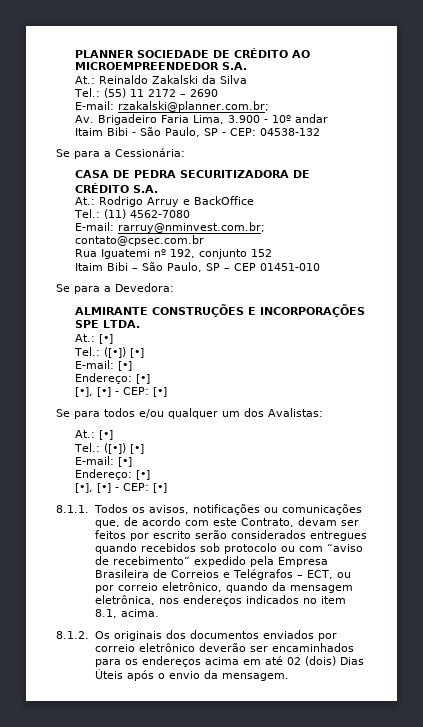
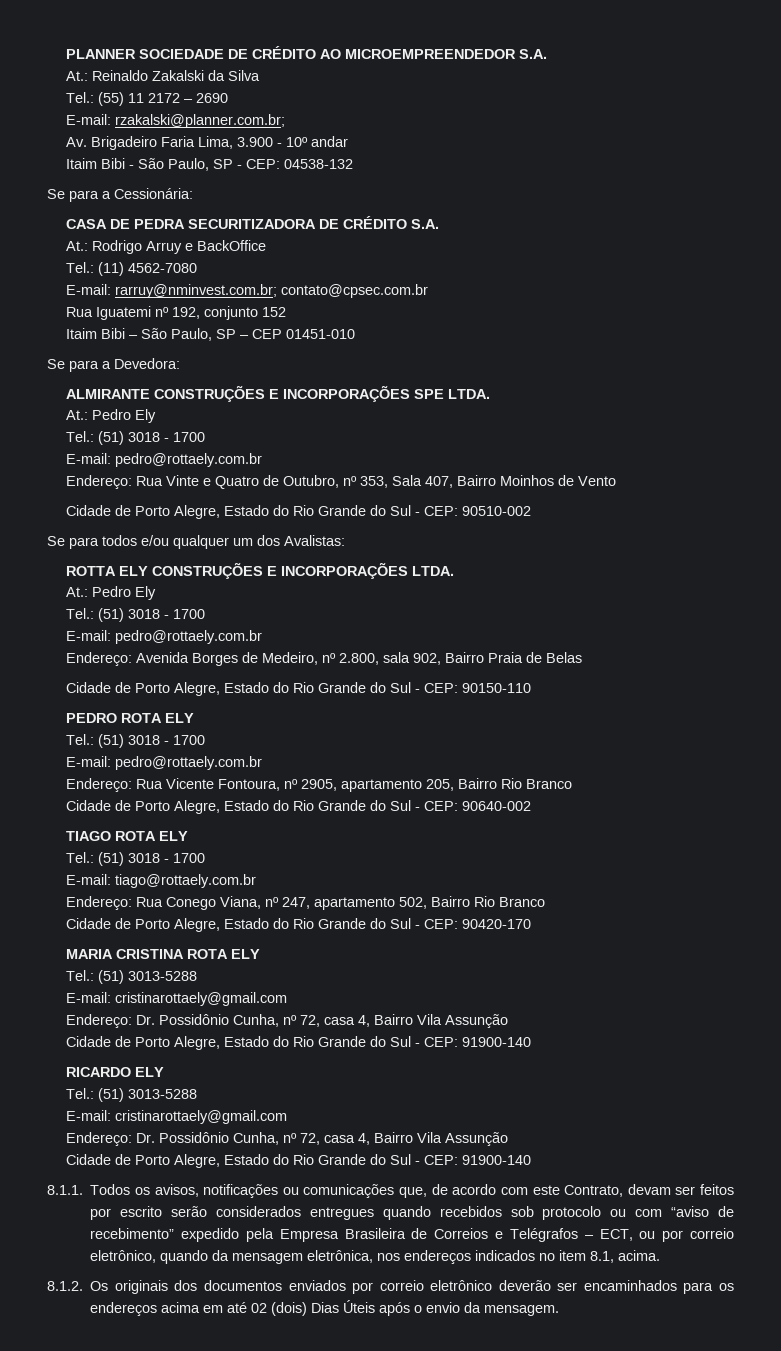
  ALMIRANTE CONSTRUÇÕES E INCORPORAÇÕES SPE LTDA.
- At.: [•]
- Tel.: ([•]) [•]
- E-mail: [•]
- Endereço: [•]
- [•], [•] - CEP: [•]
+ At.: Pedro Ely
+ Tel.: (51) 3018 - 1700
+ E-mail: pedro@rottaely.com.br
+ Endereço: Rua Vinte e Quatro de Outubro, nº 353, Sala 407, Bairro Moinhos de Vento
+ Cidade de Porto Alegre, Estado do Rio Grande do Sul - CEP: 90510-002
  Se para todos e/ou qualquer um dos Avalistas:
- At.: [•]
- Tel.: ([•]) [•]
- E-mail: [•]
- Endereço: [•]
- [•], [•] - CEP: [•]
+ ROTTA ELY CONSTRUÇÕES E INCORPORAÇÕES LTDA.
+ At.: Pedro Ely
+ Tel.: (51) 3018 - 1700
+ E-mail: pedro@rottaely.com.br
+ Endereço: Avenida Borges de Medeiro, nº 2.800, sala 902, Bairro Praia de Belas
+ Cidade de Porto Alegre, Estado do Rio Grande do Sul - CEP: 90150-110
+ PEDRO ROTA ELY
+ Tel.: (51) 3018 - 1700
+ E-mail: pedro@rottaely.com.br
+ Endereço: Rua Vicente Fontoura, nº 2905, apartamento 205, Bairro Rio Branco
+ Cidade de Porto Alegre, Estado do Rio Grande do Sul - CEP: 90640-002
+ TIAGO ROTA ELY
+ Tel.: (51) 3018 - 1700
+ E-mail: tiago@rottaely.com.br
+ Endereço: Rua Conego Viana, nº 247, apartamento 502, Bairro Rio Branco
+ Cidade de Porto Alegre, Estado do Rio Grande do Sul - CEP: 90420-170
+ MARIA CRISTINA ROTA ELY
+ Tel.: (51) 3013-5288
+ E-mail: cristinarottaely@gmail.com
+ Endereço: Dr. Possidônio Cunha, nº 72, casa 4, Bairro Vila Assunção
+ Cidade de Porto Alegre, Estado do Rio Grande do Sul - CEP: 91900-140
+ RICARDO ELY
+ Tel.: (51) 3013-5288
+ E-mail: cristinarottaely@gmail.com
+ Endereço: Dr. Possidônio Cunha, nº 72, casa 4, Bairro Vila Assunção
+ Cidade de Porto Alegre, Estado do Rio Grande do Sul - CEP: 91900-140

